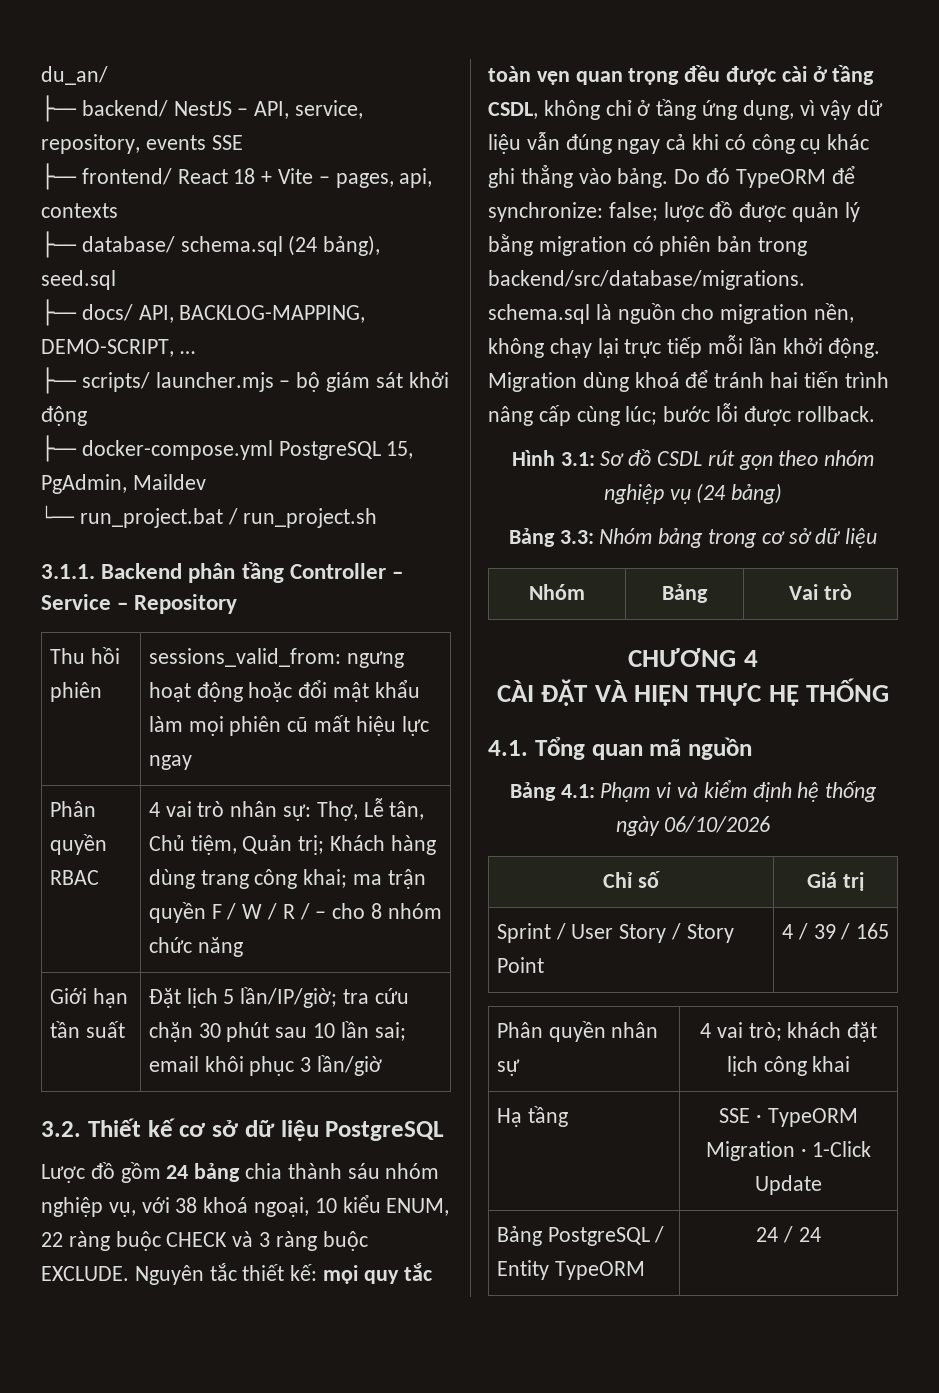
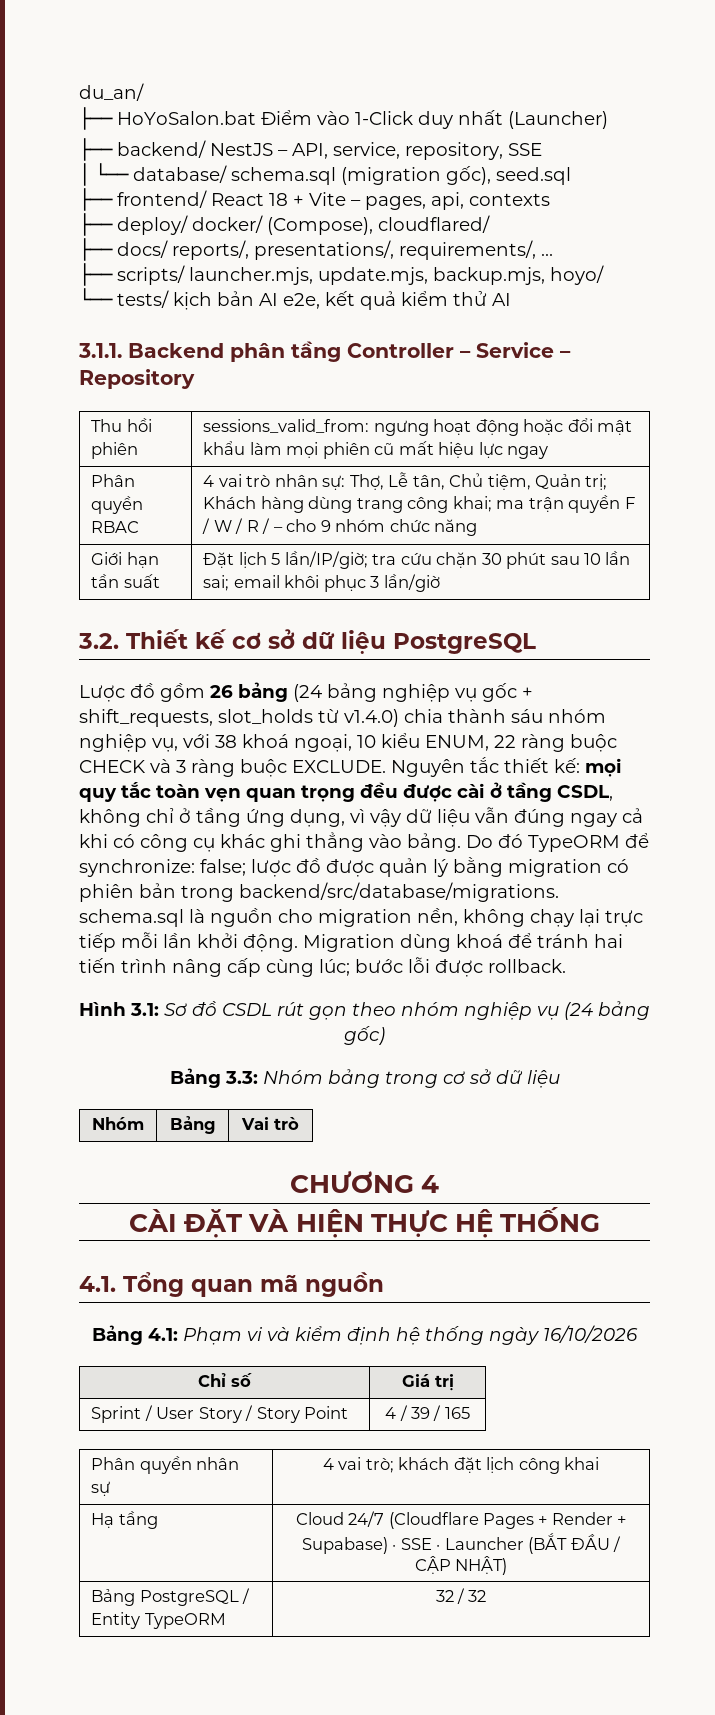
+ ├── HoYoSalon.bat Điểm vào 1-Click duy nhất (Launcher)
- ├── backend/ NestJS – API, service, repository, events SSE
+ ├── backend/ NestJS – API, service, repository, SSE
+ │ └── database/ schema.sql (migration gốc), seed.sql
- ├── database/ schema.sql (24 bảng), seed.sql
+ ├── deploy/ docker/ (Compose), cloudflared/
- ├── docs/ API, BACKLOG-MAPPING, DEMO-SCRIPT, …
+ ├── docs/ reports/, presentations/, requirements/, …
- ├── scripts/ launcher.mjs – bộ giám sát khởi động
- ├── docker-compose.yml PostgreSQL 15, PgAdmin, Maildev
- └── run_project.bat / run_project.sh
+ ├── scripts/ launcher.mjs, update.mjs, backup.mjs, hoyo/
+ └── tests/ kịch bản AI e2e, kết quả kiểm thử AI
- Phân quyền RBAC | 4 vai trò nhân sự: Thợ, Lễ tân, Chủ tiệm, Quản trị; Khách hàng dùng trang công khai; ma trận quyền F / W / R / – cho 8 nhóm chức năng
+ Phân quyền RBAC | 4 vai trò nhân sự: Thợ, Lễ tân, Chủ tiệm, Quản trị; Khách hàng dùng trang công khai; ma trận quyền F / W / R / – cho 9 nhóm chức năng
- Lược đồ gồm 24 bảng chia thành sáu nhóm nghiệp vụ, với 38 khoá ngoại, 10 kiểu ENUM, 22 ràng buộc CHECK và 3 ràng buộc EXCLUDE.
+ Lược đồ gồm 26 bảng (24 bảng nghiệp vụ gốc + shift_requests, slot_holds từ v1.4.0) chia thành sáu nhóm nghiệp vụ, với 38 khoá ngoại, 10 kiểu ENUM, 22 ràng buộc CHECK và 3 ràng buộc EXCLUDE.
- Hình 3.1: Sơ đồ CSDL rút gọn theo nhóm nghiệp vụ (24 bảng)
+ Hình 3.1: Sơ đồ CSDL rút gọn theo nhóm nghiệp vụ (24 bảng gốc)
- Bảng 4.1: Phạm vi và kiểm định hệ thống ngày 06/10/2026
+ Bảng 4.1: Phạm vi và kiểm định hệ thống ngày 16/10/2026
- Hạ tầng | SSE · TypeORM Migration · 1-Click Update
+ Hạ tầng | Cloud 24/7 (Cloudflare Pages + Render + Supabase) · SSE · Launcher (BẮT ĐẦU / CẬP NHẬT)
- Bảng PostgreSQL / Entity TypeORM | 24 / 24
+ Bảng PostgreSQL / Entity TypeORM | 32 / 32

